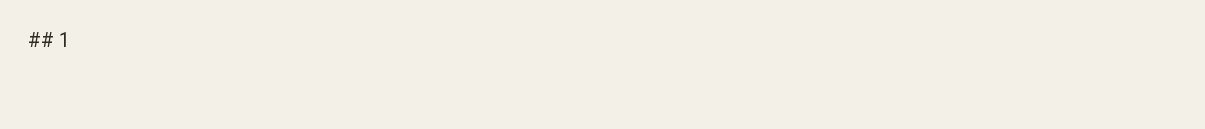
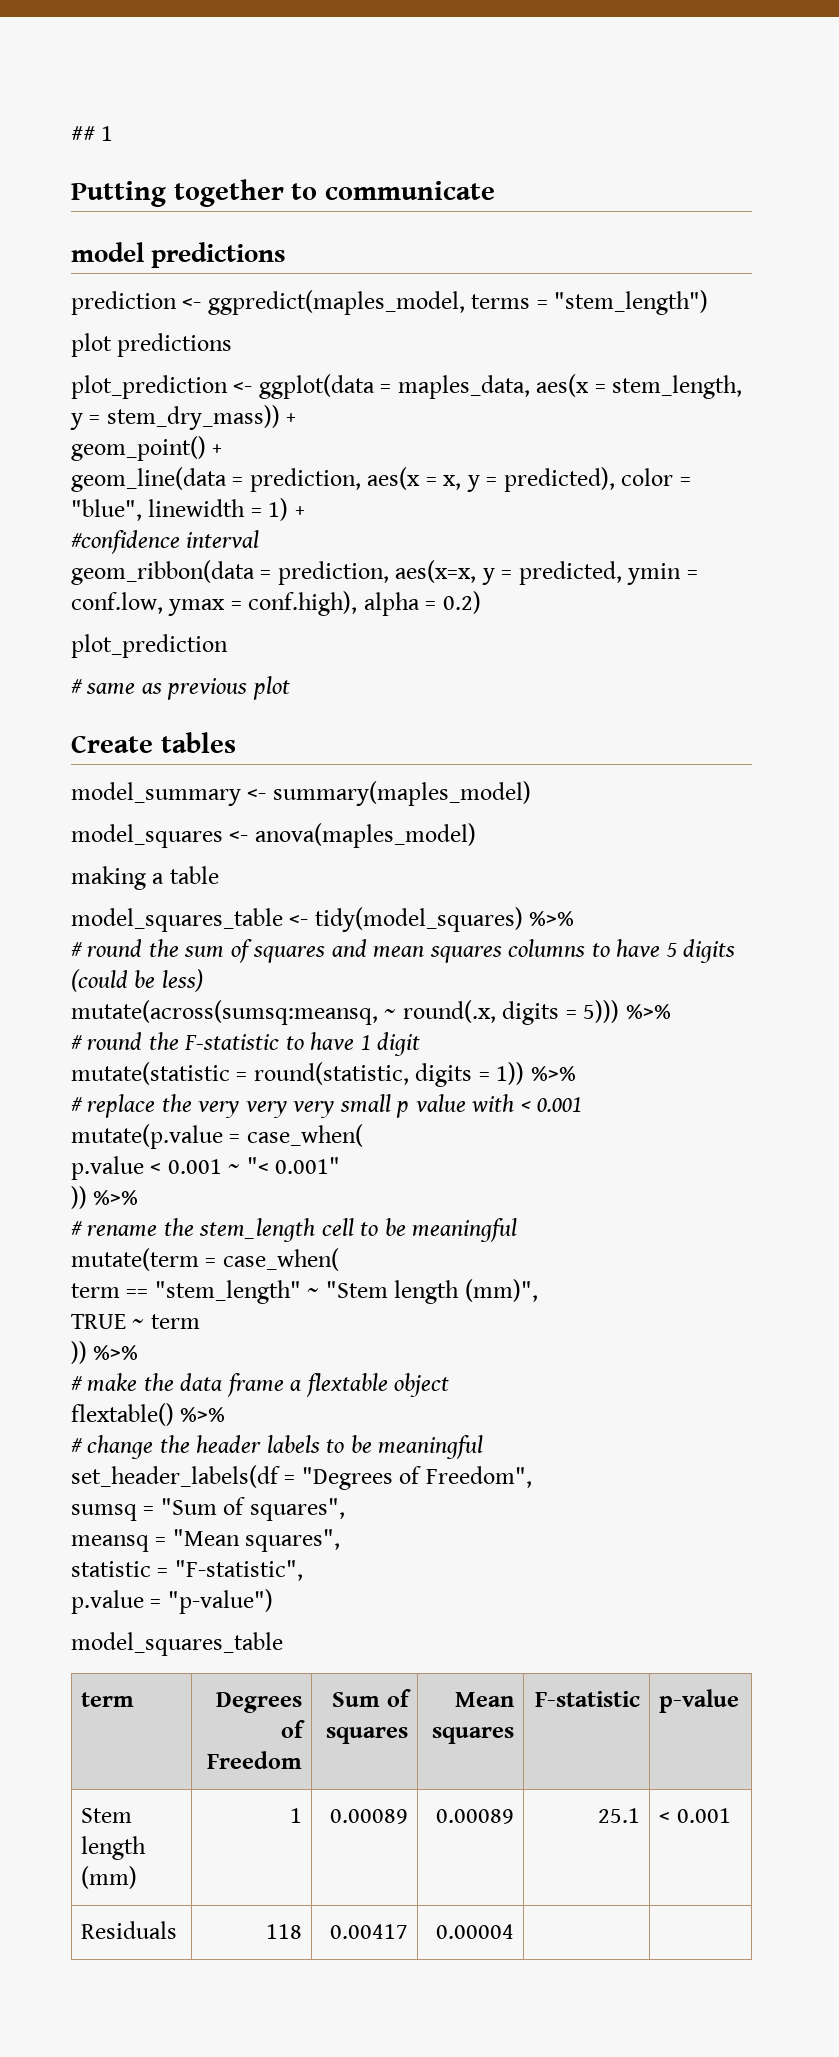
+ Putting together to communicate
+ model predictions
+ prediction <- ggpredict(maples_model, terms = "stem_length")
+ plot predictions
+ plot_prediction <- ggplot(data = maples_data, aes(x = stem_length, y = stem_dry_mass)) +
+ geom_point() +
+ geom_line(data = prediction, aes(x = x, y = predicted), color = "blue", linewidth = 1) +
+ #confidence interval
+ geom_ribbon(data = prediction, aes(x=x, y = predicted, ymin = conf.low, ymax = conf.high), alpha = 0.2)
+ plot_prediction
+ # same as previous plot
+ Create tables
+ model_summary <- summary(maples_model)
+ model_squares <- anova(maples_model)
+ making a table
+ model_squares_table <- tidy(model_squares) %>%
+ # round the sum of squares and mean squares columns to have 5 digits (could be less)
+ mutate(across(sumsq:meansq, ~ round(.x, digits = 5))) %>%
+ # round the F-statistic to have 1 digit
+ mutate(statistic = round(statistic, digits = 1)) %>%
+ # replace the very very very small p value with < 0.001
+ mutate(p.value = case_when(
+ p.value < 0.001 ~ "< 0.001"
+ )) %>%
+ # rename the stem_length cell to be meaningful
+ mutate(term = case_when(
+ term == "stem_length" ~ "Stem length (mm)",
+ TRUE ~ term
+ )) %>%
+ # make the data frame a flextable object
+ flextable() %>%
+ # change the header labels to be meaningful
+ set_header_labels(df = "Degrees of Freedom",
+ sumsq = "Sum of squares",
+ meansq = "Mean squares",
+ statistic = "F-statistic",
+ p.value = "p-value")
+ model_squares_table
+ term | Degrees of Freedom | Sum of squares | Mean squares | F-statistic | p-value
+ Stem length (mm) | 1 | 0.00089 | 0.00089 | 25.1 | < 0.001
+ Residuals | 118 | 0.00417 | 0.00004 | |

